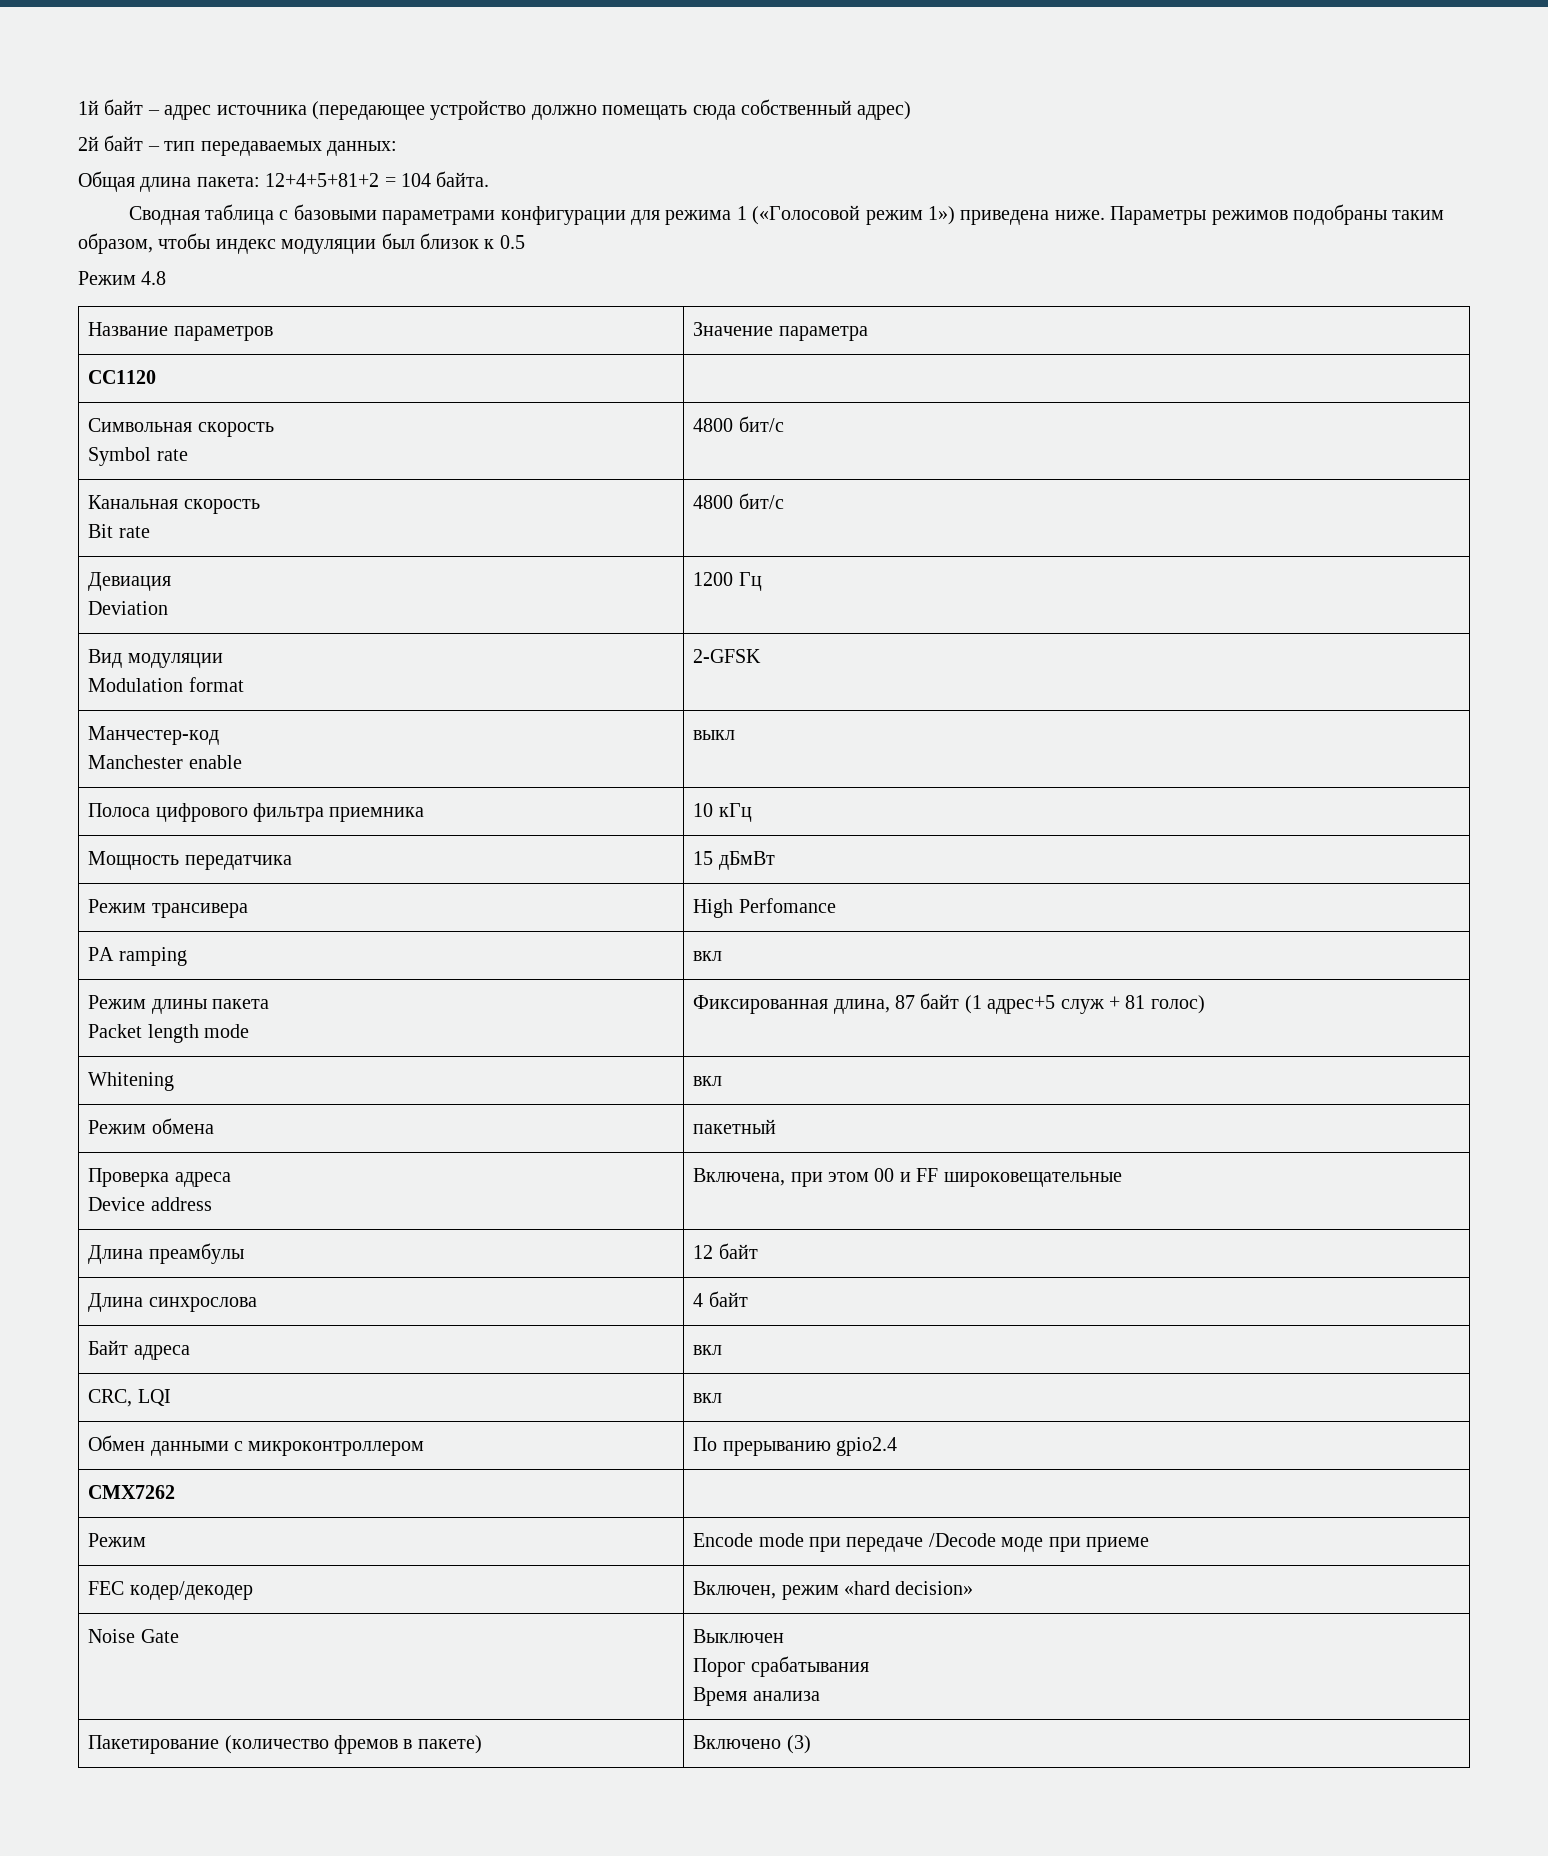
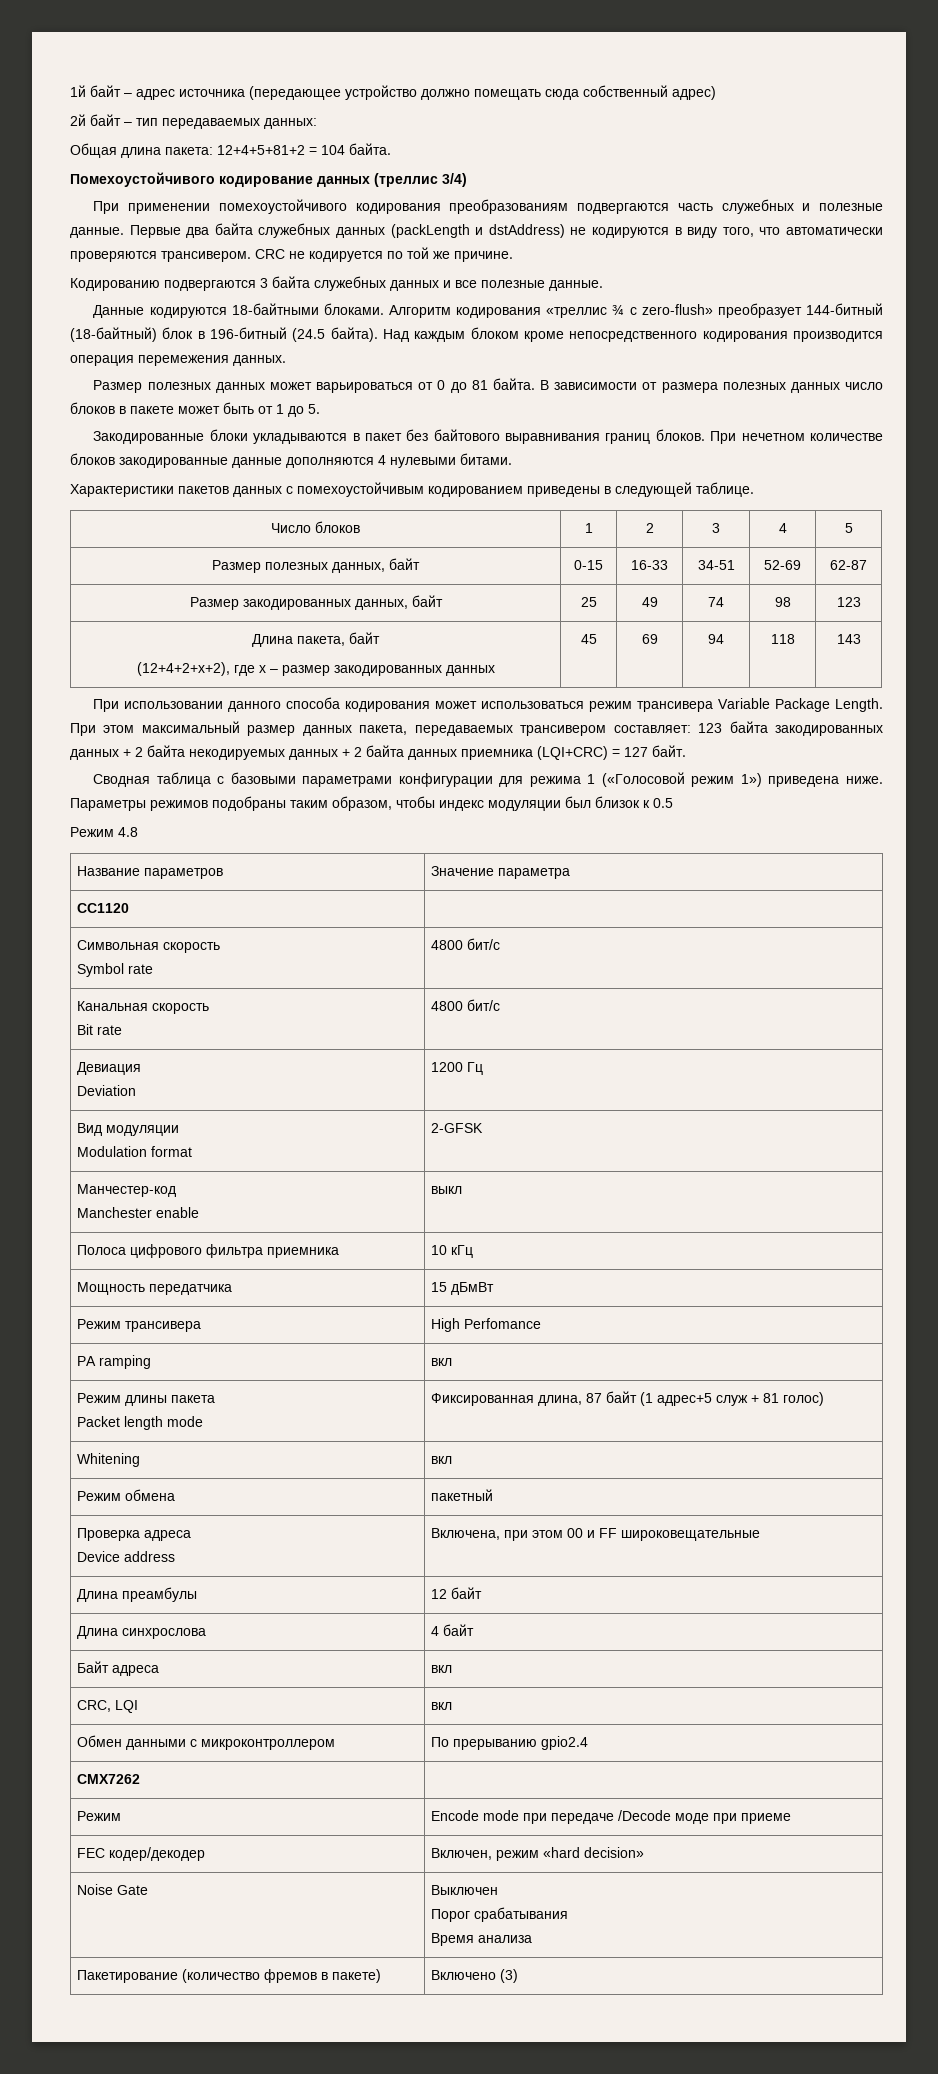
+ Помехоустойчивого кодирование данных (треллис 3/4)
+ При применении помехоустойчивого кодирования преобразованиям подвергаются часть служебных и полезные данные. Первые два байта служебных данных (packLength и dstAddress) не кодируются в виду того, что автоматически проверяются трансивером. CRC не кодируется по той же причине.
+ Кодированию подвергаются 3 байта служебных данных и все полезные данные.
+ Данные кодируются 18-байтными блоками. Алгоритм кодирования «треллис ¾ с zero-flush» преобразует 144-битный (18-байтный) блок в 196-битный (24.5 байта). Над каждым блоком кроме непосредственного кодирования производится операция перемежения данных.
+ Размер полезных данных может варьироваться от 0 до 81 байта. В зависимости от размера полезных данных число блоков в пакете может быть от 1 до 5.
+ Закодированные блоки укладываются в пакет без байтового выравнивания границ блоков. При нечетном количестве блоков закодированные данные дополняются 4 нулевыми битами.
+ Характеристики пакетов данных с помехоустойчивым кодированием приведены в следующей таблице.
+ Число блоков | 1 | 2 | 3 | 4 | 5
+ Размер полезных данных, байт | 0-15 | 16-33 | 34-51 | 52-69 | 62-87
+ Размер закодированных данных, байт | 25 | 49 | 74 | 98 | 123
+ Длина пакета, байт
+ (12+4+2+x+2), где x – размер закодированных данных | 45 | 69 | 94 | 118 | 143
+ При использовании данного способа кодирования может использоваться режим трансивера Variable Package Length. При этом максимальный размер данных пакета, передаваемых трансивером составляет: 123 байта закодированных данных + 2 байта некодируемых данных + 2 байта данных приемника (LQI+CRC) = 127 байт.

